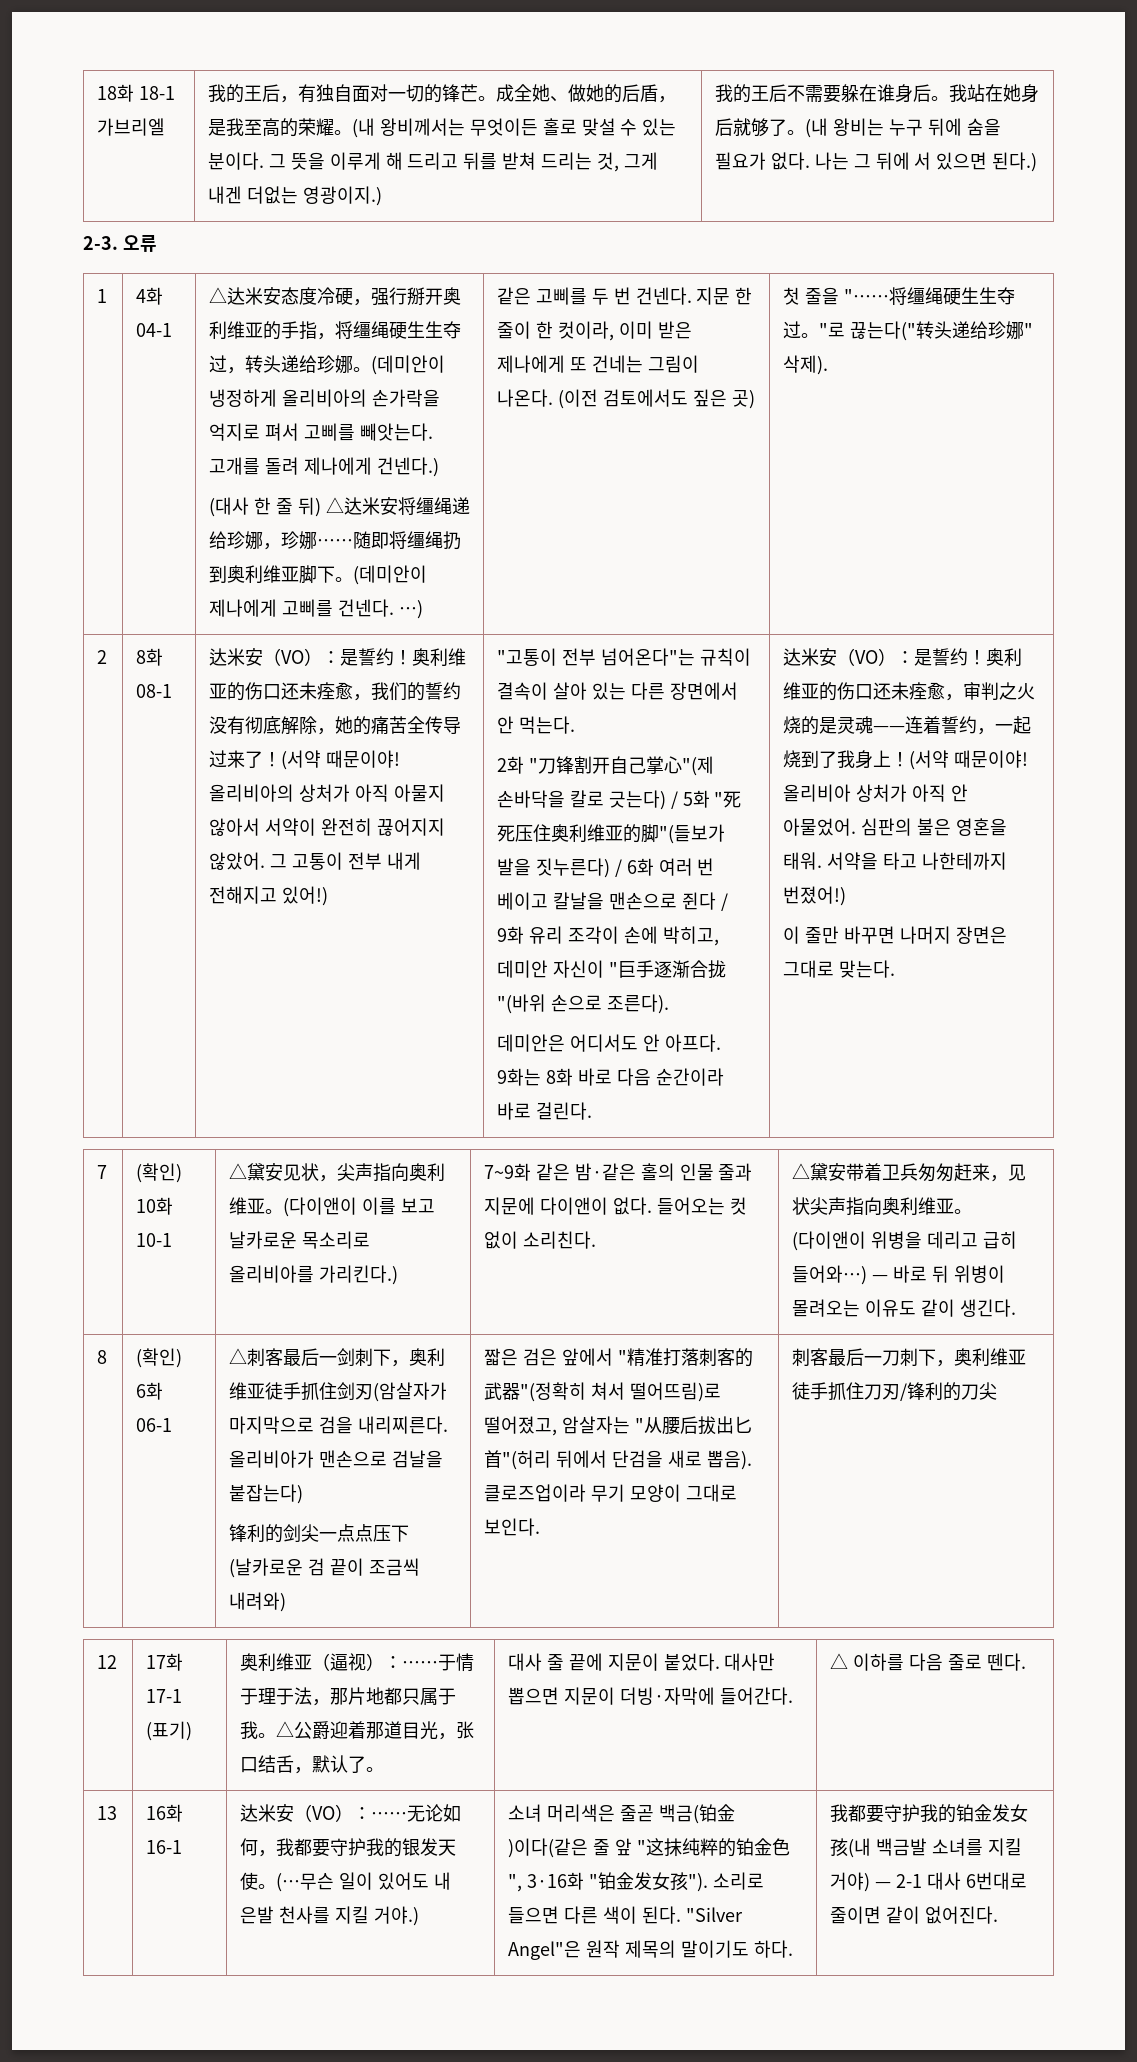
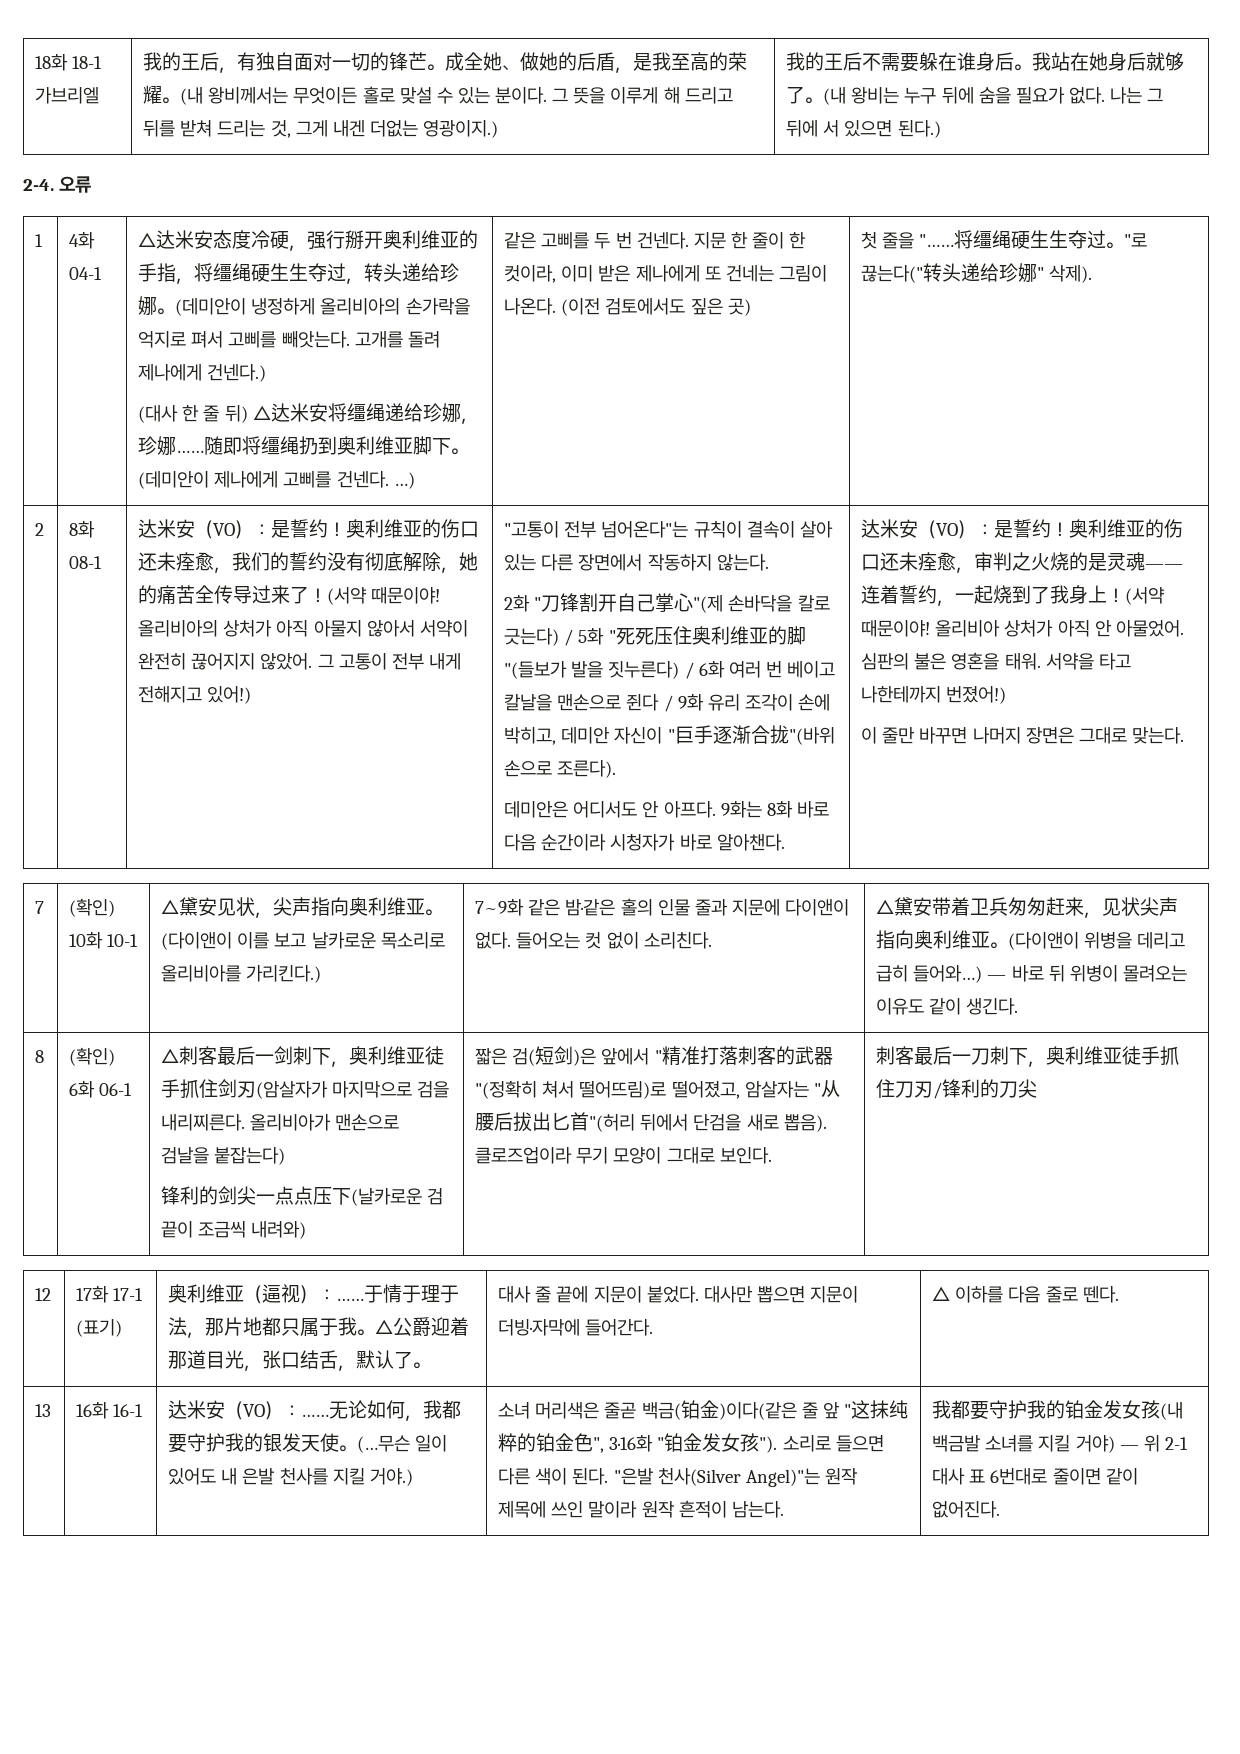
- 2-3.
+ 2-4.
- "고통이 전부 넘어온다"는 규칙이 결속이 살아 있는 다른 장면에서 안 먹는다.
+ "고통이 전부 넘어온다"는 규칙이 결속이 살아 있는 다른 장면에서 작동하지 않는다.
- 9화는 8화 바로 다음 순간이라 바로 걸린다.
+ 9화는 8화 바로 다음 순간이라 시청자가 바로 알아챈다.
- 짧은 검은 앞에서 "精准打落刺客的武器"(정확히 쳐서 떨어뜨림)로 떨어졌고, 암살자는 "从腰后拔出匕首"(허리 뒤에서 단검을 새로 뽑음).
+ 짧은 검(短剑)은 앞에서 "精准打落刺客的武器"(정확히 쳐서 떨어뜨림)로 떨어졌고, 암살자는 "从腰后拔出匕首"(허리 뒤에서 단검을 새로 뽑음).
- "Silver Angel"은 원작 제목의 말이기도 하다.
+ "은발 천사(Silver Angel)"는 원작 제목에 쓰인 말이라 원작 흔적이 남는다.
- 我都要守护我的铂金发女孩(내 백금발 소녀를 지킬 거야) — 2-1 대사 6번대로 줄이면 같이 없어진다.
+ 我都要守护我的铂金发女孩(내 백금발 소녀를 지킬 거야) — 위 2-1 대사 표 6번대로 줄이면 같이 없어진다.

